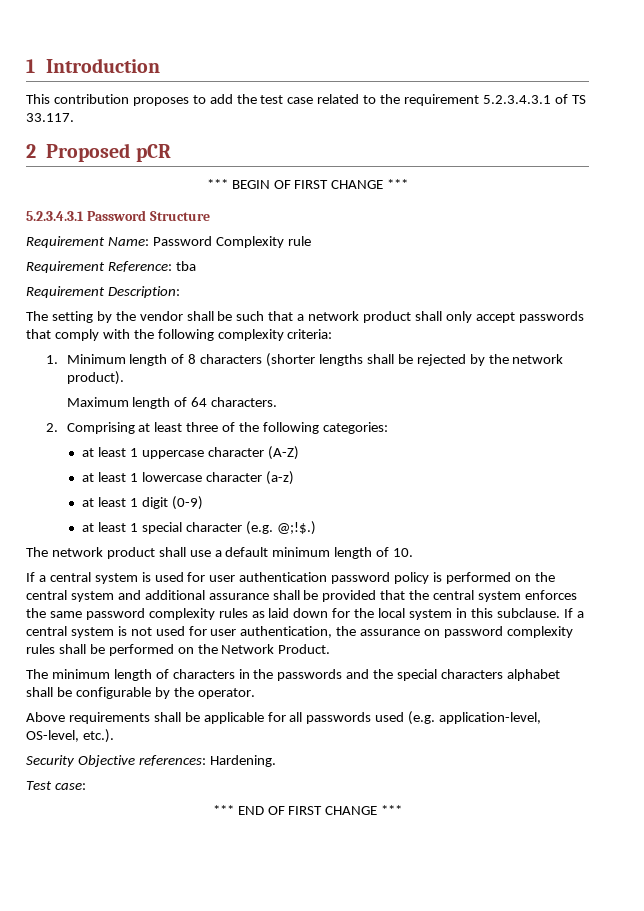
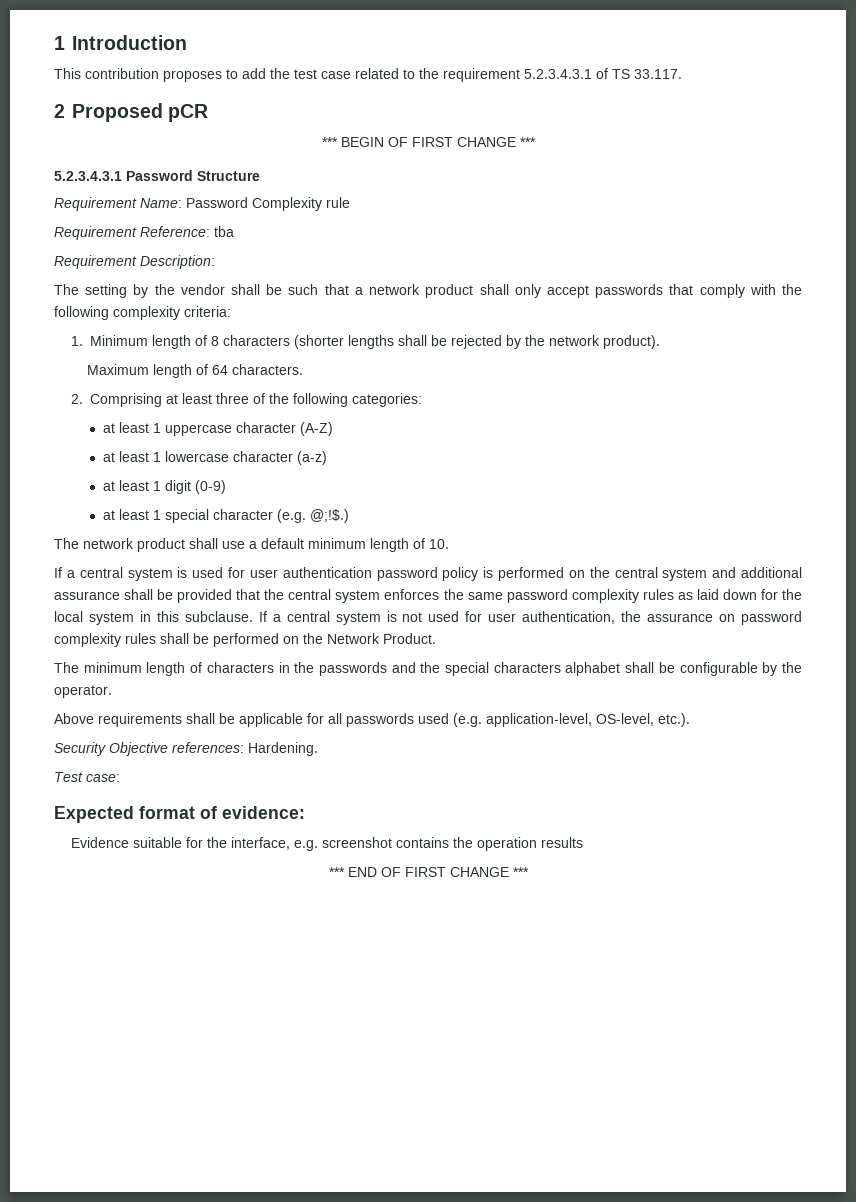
+ Expected format of evidence:
+ Evidence suitable for the interface, e.g. screenshot contains the operation results

